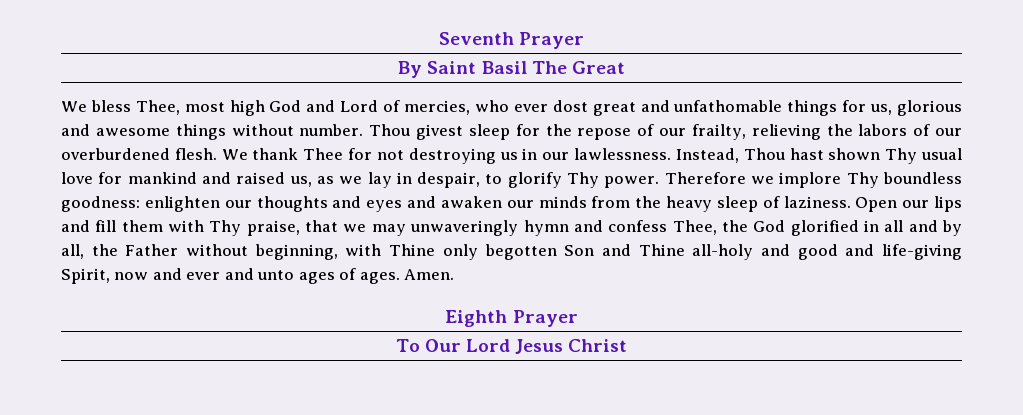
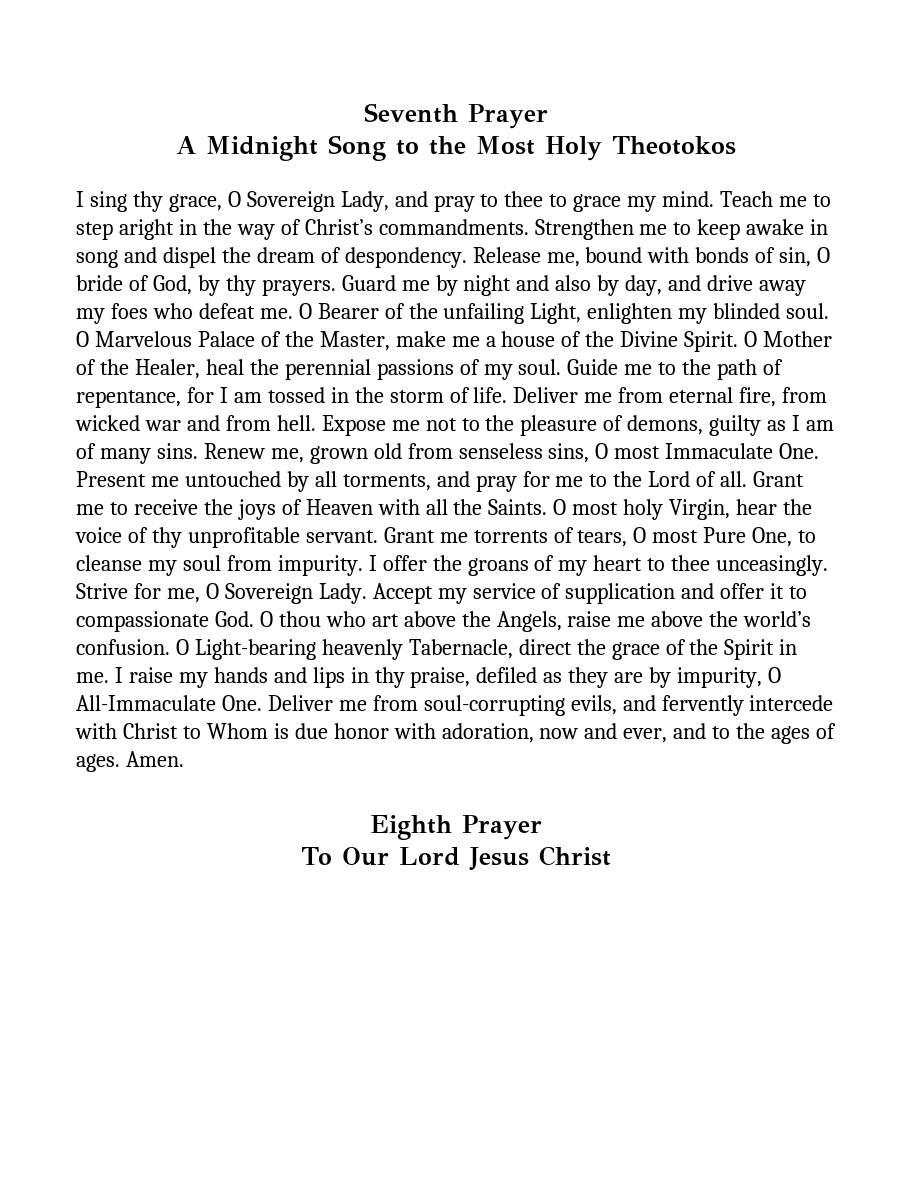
- By Saint Basil The Great
- We bless Thee, most high God and Lord of mercies, who ever dost great and unfathomable things for us, glorious and awesome things without number. Thou givest sleep for the repose of our frailty, relieving the labors of our overburdened flesh. We thank Thee for not destroying us in our lawlessness. Instead, Thou hast shown Thy usual love for mankind and raised us, as we lay in despair, to glorify Thy power. Therefore we implore Thy boundless goodness: enlighten our thoughts and eyes and awaken our minds from the heavy sleep of laziness. Open our lips and fill them with Thy praise, that we may unwaveringly hymn and confess Thee, the God glorified in all and by all, the Father without beginning, with Thine only begotten Son and Thine all-holy and good and life-giving Spirit, now and ever and unto ages of ages.
+ A Midnight Song to the Most Holy Theotokos
+ I sing thy grace, O Sovereign Lady, and pray to thee to grace my mind. Teach me to step aright in the way of Christ’s commandments. Strengthen me to keep awake in song and dispel the dream of despondency. Release me, bound with bonds of sin, O bride of God, by thy prayers. Guard me by night and also by day, and drive away my foes who defeat me. O Bearer of the unfailing Light, enlighten my blinded soul. O Marvelous Palace of the Master, make me a house of the Divine Spirit. O Mother of the Healer, heal the perennial passions of my soul. Guide me to the path of repentance, for I am tossed in the storm of life. Deliver me from eternal fire, from wicked war and from hell. Expose me not to the pleasure of demons, guilty as I am of many sins. Renew me, grown old from senseless sins, O most Immaculate One. Present me untouched by all torments, and pray for me to the Lord of all. Grant me to receive the joys of Heaven with all the Saints. O most holy Virgin, hear the voice of thy unprofitable servant. Grant me torrents of tears, O most Pure One, to cleanse my soul from impurity. I offer the groans of my heart to thee unceasingly. Strive for me, O Sovereign Lady. Accept my service of supplication and offer it to compassionate God. O thou who art above the Angels, raise me above the world’s confusion. O Light-bearing heavenly Tabernacle, direct the grace of the Spirit in me. I raise my hands and lips in thy praise, defiled as they are by impurity, O All-Immaculate One. Deliver me from soul-corrupting evils, and fervently intercede with Christ to Whom is due honor with adoration, now and ever, and to the ages of ages.

